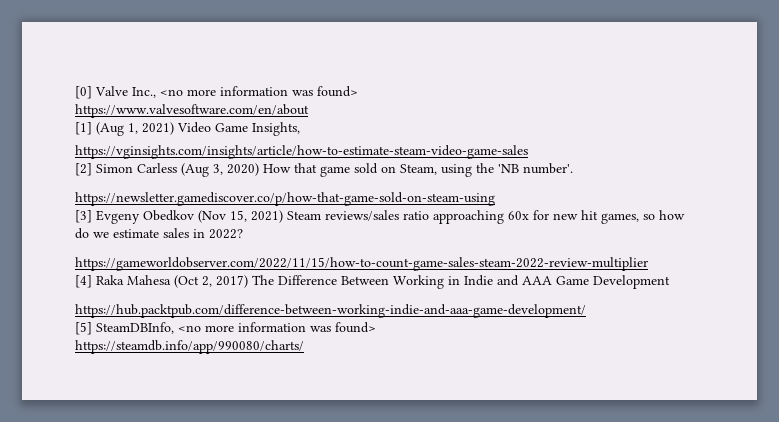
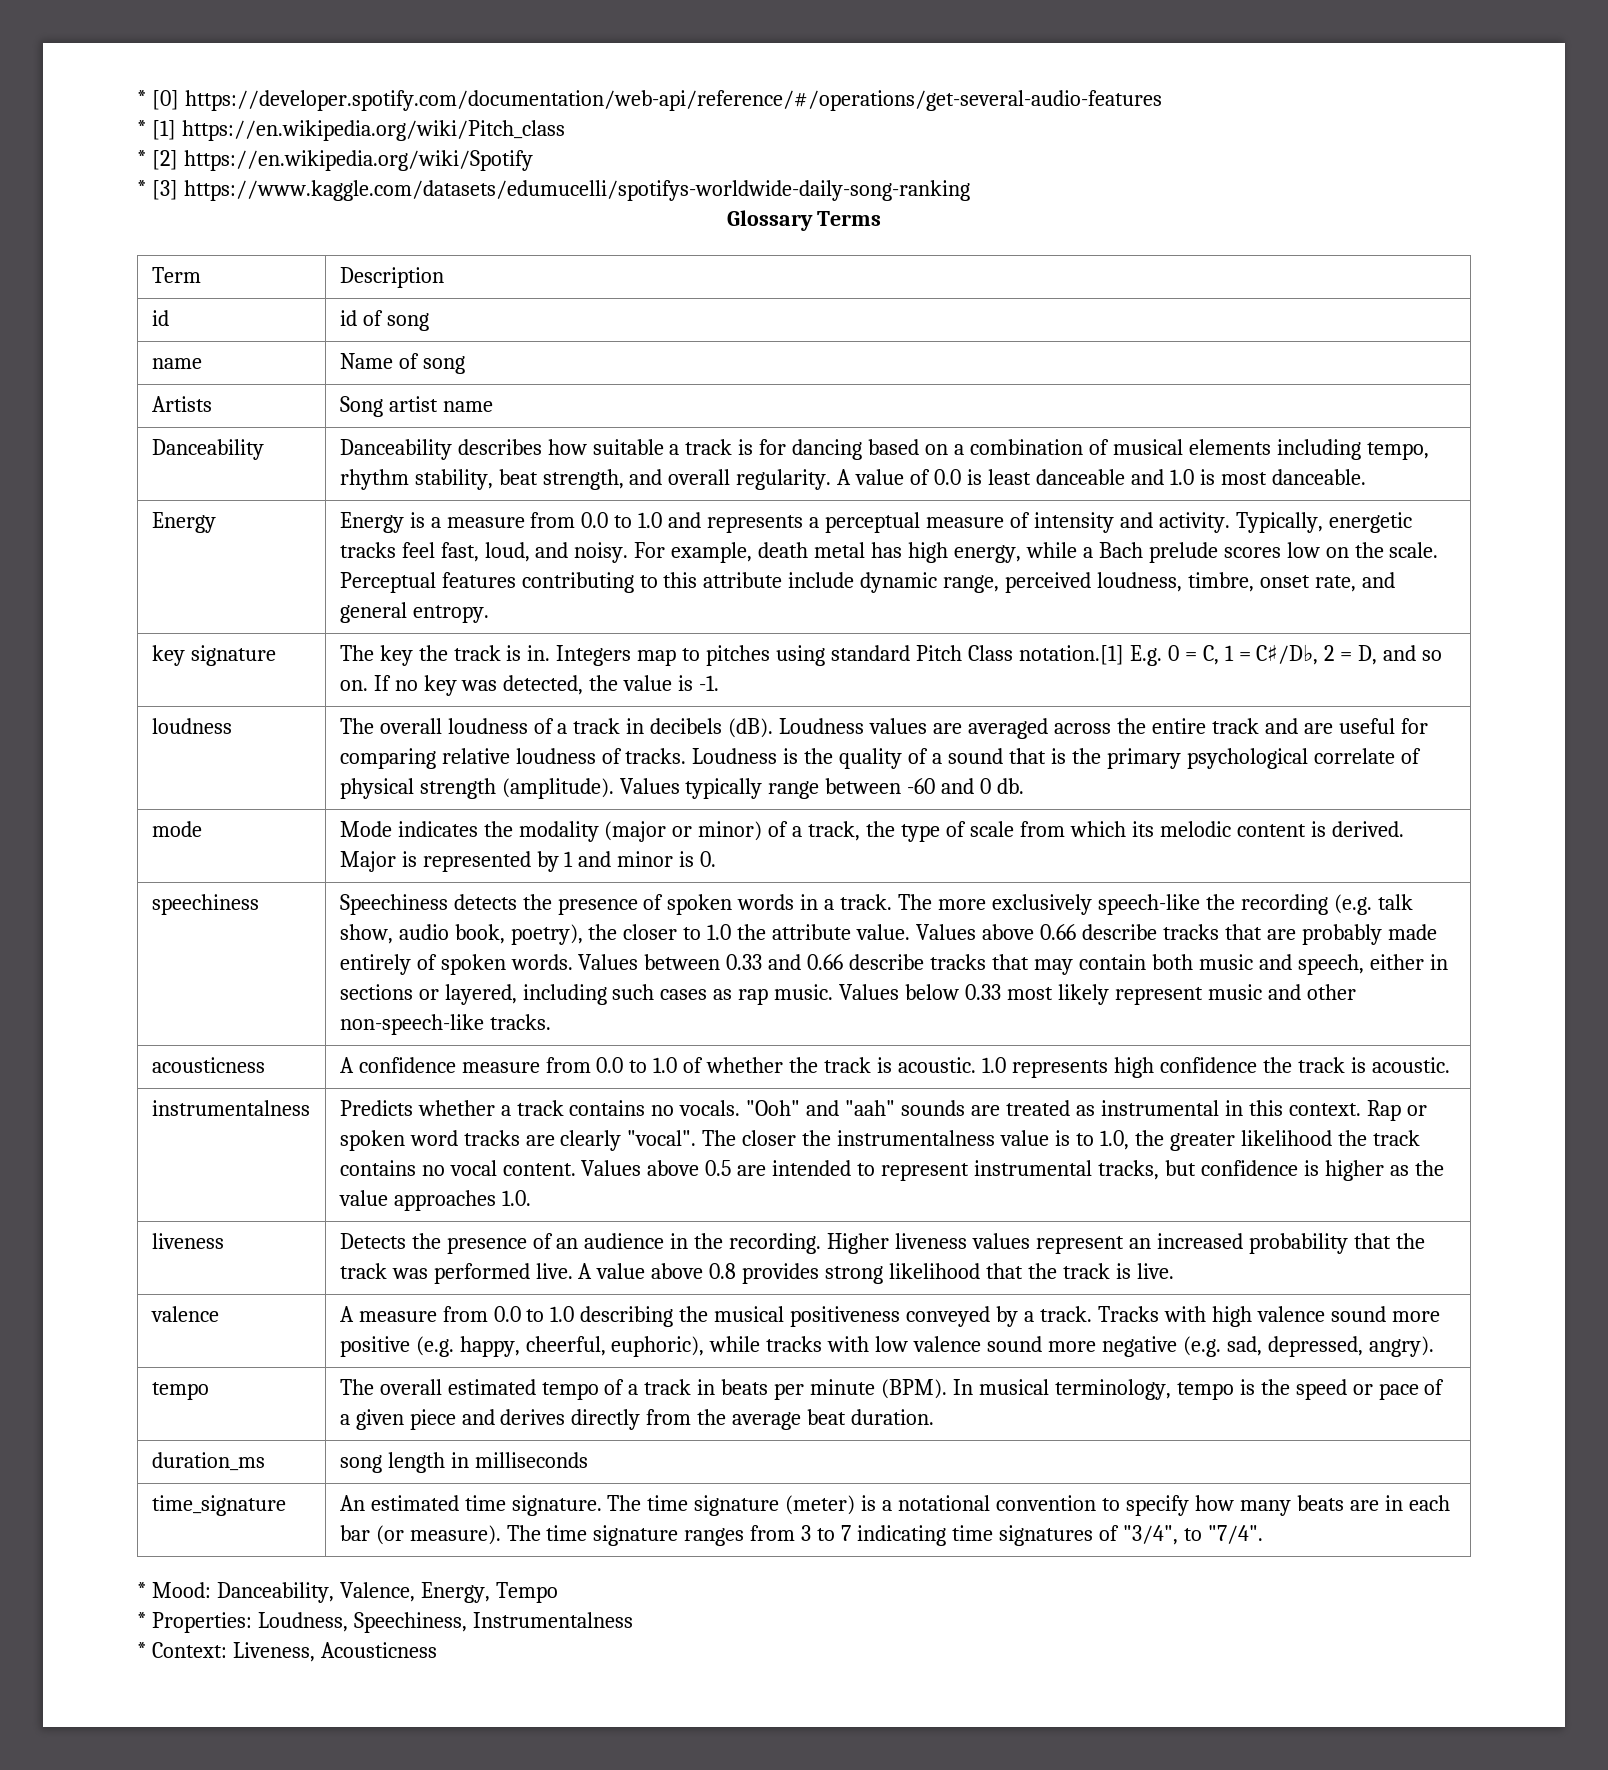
- [0] Valve Inc., <no more information was found>
- https://www.valvesoftware.com/en/about
- [1] (Aug 1, 2021) Video Game Insights,
- https://vginsights.com/insights/article/how-to-estimate-steam-video-game-sales
- [2] Simon Carless (Aug 3, 2020) How that game sold on Steam, using the 'NB number'.
- https://newsletter.gamediscover.co/p/how-that-game-sold-on-steam-using
- [3] Evgeny Obedkov (Nov 15, 2021) Steam reviews/sales ratio approaching 60x for new hit games, so how do we estimate sales in 2022?
- https://gameworldobserver.com/2022/11/15/how-to-count-game-sales-steam-2022-review-multiplier
- [4] Raka Mahesa (Oct 2, 2017) The Difference Between Working in Indie and AAA Game Development
- https://hub.packtpub.com/difference-between-working-indie-and-aaa-game-development/
- [5] SteamDBInfo, <no more information was found>
- https://steamdb.info/app/990080/charts/
+ * [0] https://developer.spotify.com/documentation/web-api/reference/#/operations/get-several-audio-features
+ * [1] https://en.wikipedia.org/wiki/Pitch_class
+ * [2] https://en.wikipedia.org/wiki/Spotify
+ * [3] https://www.kaggle.com/datasets/edumucelli/spotifys-worldwide-daily-song-ranking
+ Glossary Terms
+ Term | Description
+ id | id of song
+ name | Name of song
+ Artists | Song artist name
+ Danceability | Danceability describes how suitable a track is for dancing based on a combination of musical elements including tempo, rhythm stability, beat strength, and overall regularity. A value of 0.0 is least danceable and 1.0 is most danceable.
+ Energy | Energy is a measure from 0.0 to 1.0 and represents a perceptual measure of intensity and activity. Typically, energetic tracks feel fast, loud, and noisy. For example, death metal has high energy, while a Bach prelude scores low on the scale. Perceptual features contributing to this attribute include dynamic range, perceived loudness, timbre, onset rate, and general entropy.
+ key signature | The key the track is in. Integers map to pitches using standard Pitch Class notation.[1] E.g. 0 = C, 1 = C♯/D♭, 2 = D, and so on. If no key was detected, the value is -1.
+ loudness | The overall loudness of a track in decibels (dB). Loudness values are averaged across the entire track and are useful for comparing relative loudness of tracks. Loudness is the quality of a sound that is the primary psychological correlate of physical strength (amplitude). Values typically range between -60 and 0 db.
+ mode | Mode indicates the modality (major or minor) of a track, the type of scale from which its melodic content is derived. Major is represented by 1 and minor is 0.
+ speechiness | Speechiness detects the presence of spoken words in a track. The more exclusively speech-like the recording (e.g. talk show, audio book, poetry), the closer to 1.0 the attribute value. Values above 0.66 describe tracks that are probably made entirely of spoken words. Values between 0.33 and 0.66 describe tracks that may contain both music and speech, either in sections or layered, including such cases as rap music. Values below 0.33 most likely represent music and other non-speech-like tracks.
+ acousticness | A confidence measure from 0.0 to 1.0 of whether the track is acoustic. 1.0 represents high confidence the track is acoustic.
+ instrumentalness | Predicts whether a track contains no vocals. "Ooh" and "aah" sounds are treated as instrumental in this context. Rap or spoken word tracks are clearly "vocal". The closer the instrumentalness value is to 1.0, the greater likelihood the track contains no vocal content. Values above 0.5 are intended to represent instrumental tracks, but confidence is higher as the value approaches 1.0.
+ liveness | Detects the presence of an audience in the recording. Higher liveness values represent an increased probability that the track was performed live. A value above 0.8 provides strong likelihood that the track is live.
+ valence | A measure from 0.0 to 1.0 describing the musical positiveness conveyed by a track. Tracks with high valence sound more positive (e.g. happy, cheerful, euphoric), while tracks with low valence sound more negative (e.g. sad, depressed, angry).
+ tempo | The overall estimated tempo of a track in beats per minute (BPM). In musical terminology, tempo is the speed or pace of a given piece and derives directly from the average beat duration.
+ duration_ms | song length in milliseconds
+ time_signature | An estimated time signature. The time signature (meter) is a notational convention to specify how many beats are in each bar (or measure). The time signature ranges from 3 to 7 indicating time signatures of "3/4", to "7/4".
+ * Mood: Danceability, Valence, Energy, Tempo
+ * Properties: Loudness, Speechiness, Instrumentalness
+ * Context: Liveness, Acousticness

